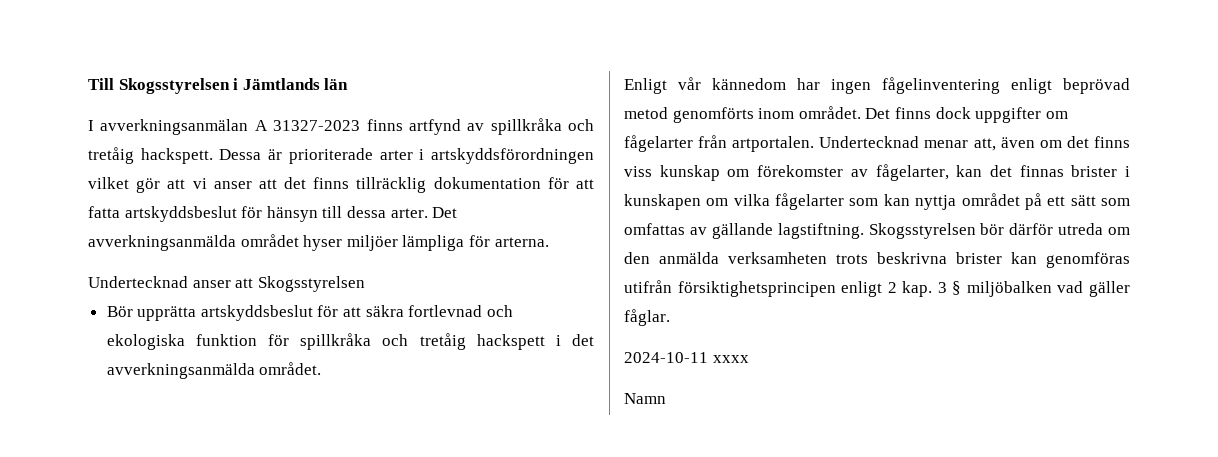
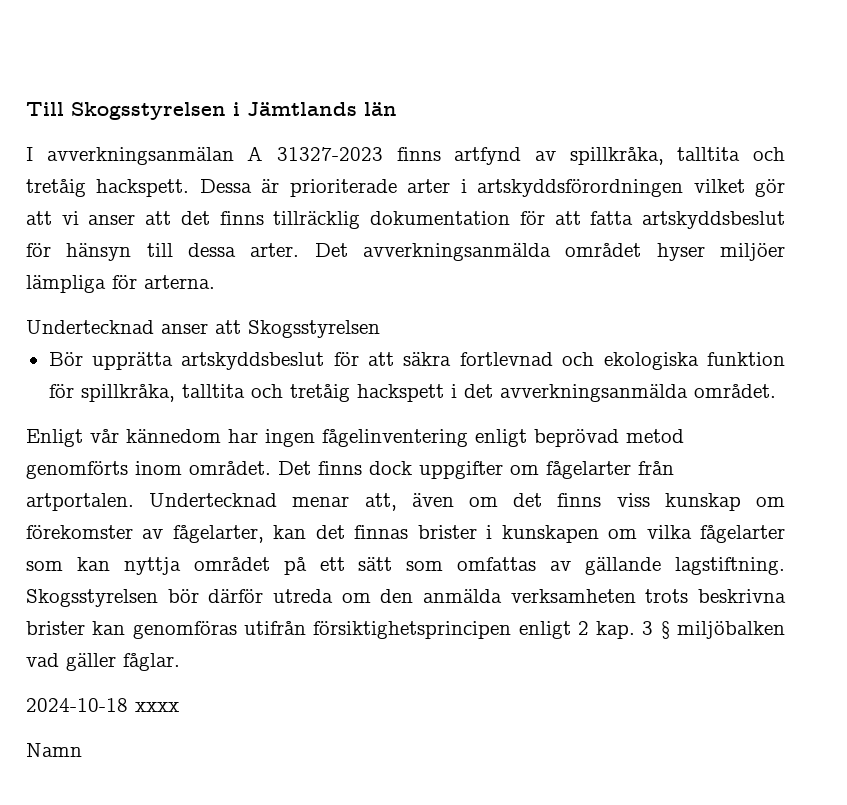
- I avverkningsanmälan A 31327-2023 finns artfynd av spillkråka och tretåig hackspett.
+ I avverkningsanmälan A 31327-2023 finns artfynd av spillkråka, talltita och tretåig hackspett.
- Bör upprätta artskyddsbeslut för att säkra fortlevnad och ekologiska funktion för spillkråka och tretåig hackspett i det avverkningsanmälda området.
+ Bör upprätta artskyddsbeslut för att säkra fortlevnad och ekologiska funktion för spillkråka, talltita och tretåig hackspett i det avverkningsanmälda området.
- 2024-10-11 xxxx
+ 2024-10-18 xxxx

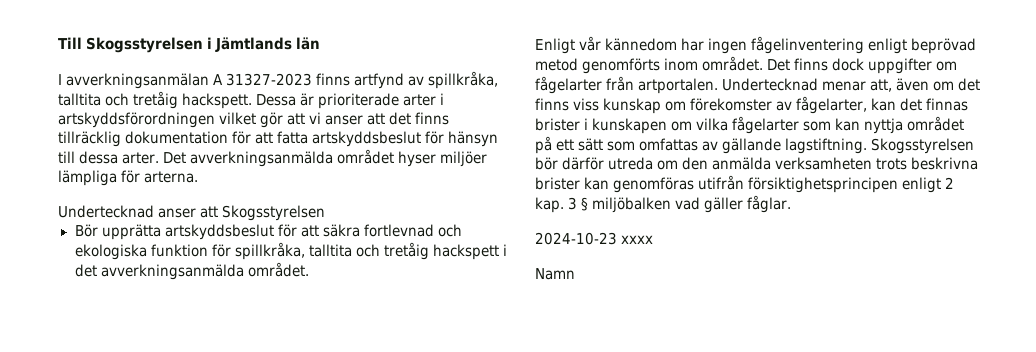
- 2024-10-18 xxxx
+ 2024-10-23 xxxx

